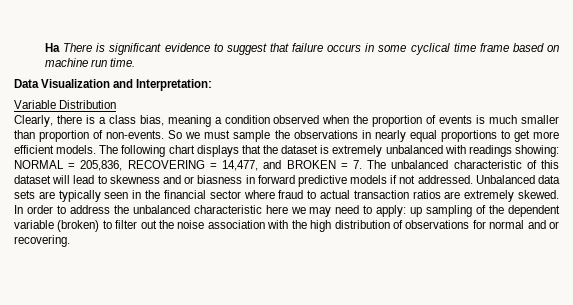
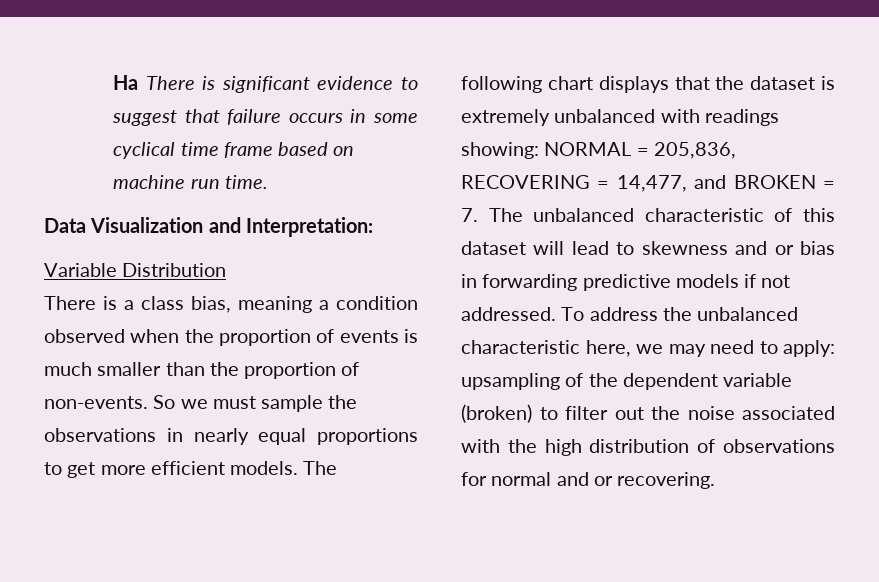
- Clearly, there is a class bias, meaning a condition observed when the proportion of events is much smaller than proportion of non-events.
+ There is a class bias, meaning a condition observed when the proportion of events is much smaller than the proportion of non-events.
- The following chart displays that the dataset is extremely unbalanced with readings showing: NORMAL = 205,836, RECOVERING = 14,477, and BROKEN = 7. The unbalanced characteristic of this dataset will lead to skewness and or biasness in forward predictive models if not addressed.
+ The following chart displays that the dataset is extremely unbalanced with readings showing: NORMAL = 205,836, RECOVERING = 14,477, and BROKEN = 7. The unbalanced characteristic of this dataset will lead to skewness and or bias in forwarding predictive models if not addressed.
- Unbalanced data sets are typically seen in the financial sector where fraud to actual transaction ratios are extremely skewed. In order to address the unbalanced characteristic here we may need to apply: up sampling of the dependent variable (broken) to filter out the noise association with the high distribution of observations for normal and or recovering.
+ To address the unbalanced characteristic here, we may need to apply: upsampling of the dependent variable (broken) to filter out the noise associated with the high distribution of observations for normal and or recovering.

